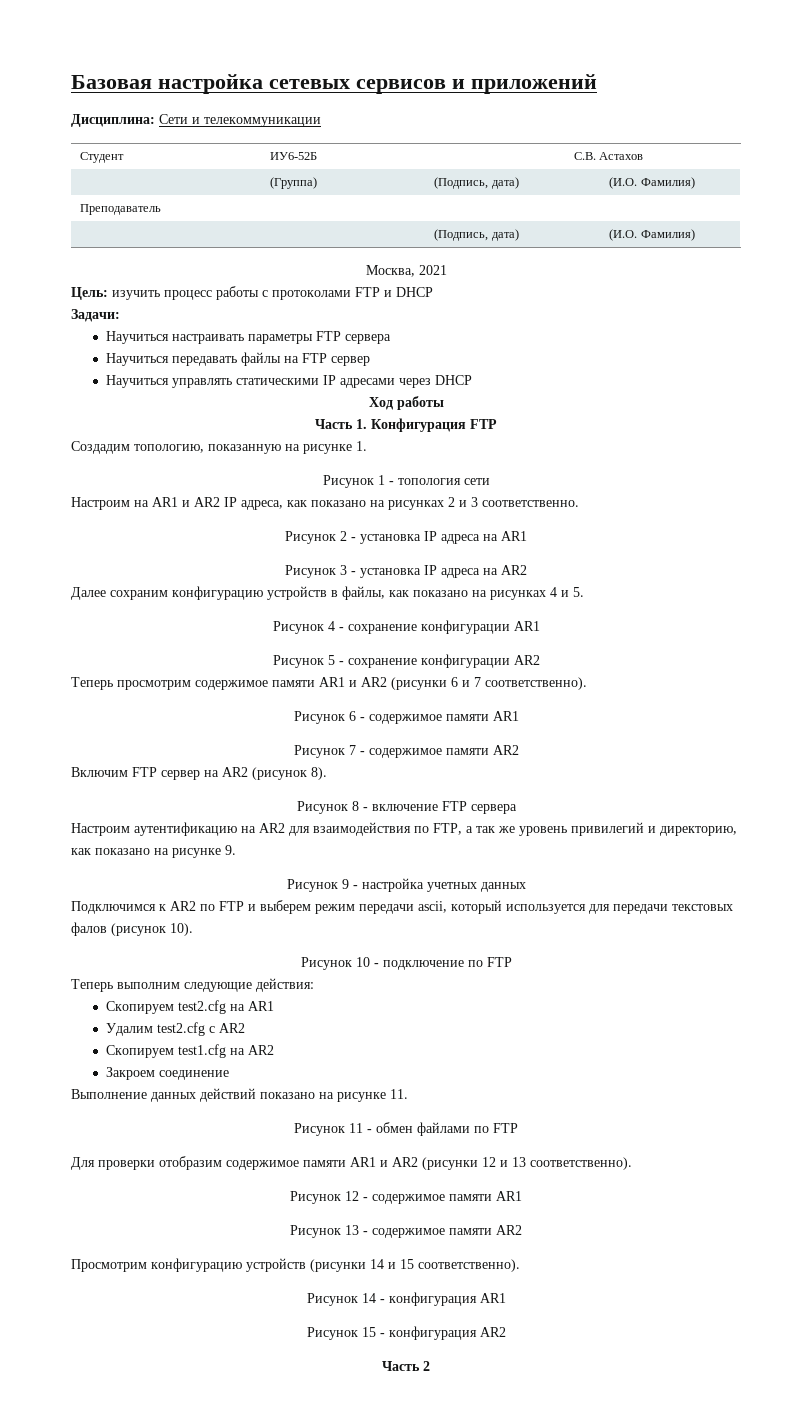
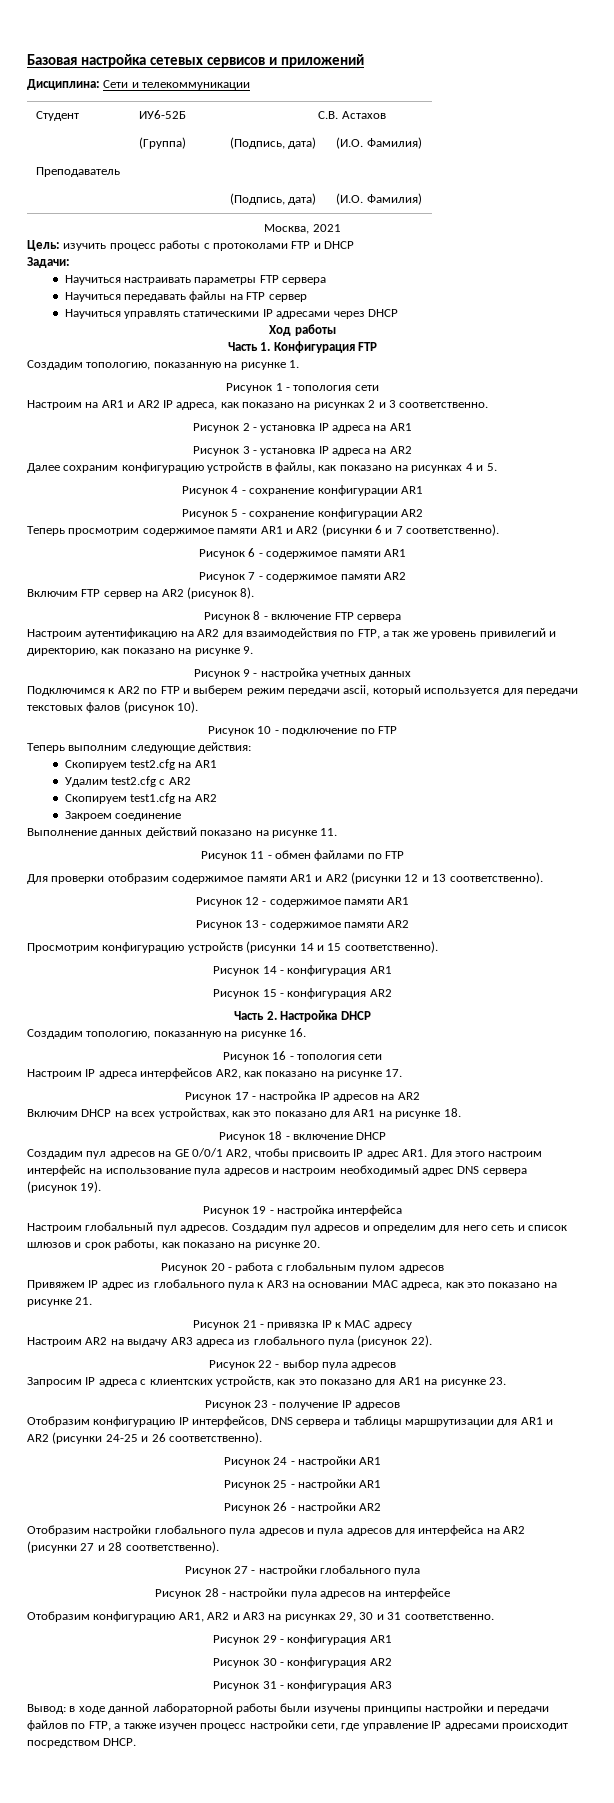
- Часть 2
+ Часть 2. Настройка DHCP
+ Создадим топологию, показанную на рисунке 16.
+ Рисунок 16 - топология сети
+ Настроим IP адреса интерфейсов AR2, как показано на рисунке 17.
+ Рисунок 17 - настройка IP адресов на AR2
+ Включим DHCP на всех устройствах, как это показано для AR1 на рисунке 18.
+ Рисунок 18 - включение DHCP
+ Создадим пул адресов на GE 0/0/1 AR2, чтобы присвоить IP адрес AR1. Для этого настроим интерфейс на использование пула адресов и настроим необходимый адрес DNS сервера (рисунок 19).
+ Рисунок 19 - настройка интерфейса
+ Настроим глобальный пул адресов. Создадим пул адресов и определим для него сеть и список шлюзов и срок работы, как показано на рисунке 20.
+ Рисунок 20 - работа с глобальным пулом адресов
+ Привяжем IP адрес из глобального пула к AR3 на основании MAC адреса, как это показано на рисунке 21.
+ Рисунок 21 - привязка IP к MAC адресу
+ Настроим AR2 на выдачу AR3 адреса из глобального пула (рисунок 22).
+ Рисунок 22 - выбор пула адресов
+ Запросим IP адреса с клиентских устройств, как это показано для AR1 на рисунке 23.
+ Рисунок 23 - получение IP адресов
+ Отобразим конфигурацию IP интерфейсов, DNS сервера и таблицы маршрутизации для AR1 и AR2 (рисунки 24-25 и 26 соответственно).
+ Рисунок 24 - настройки AR1
+ Рисунок 25 - настройки AR1
+ Рисунок 26 - настройки AR2
+ Отобразим настройки глобального пула адресов и пула адресов для интерфейса на AR2 (рисунки 27 и 28 соответственно).
+ Рисунок 27 - настройки глобального пула
+ Рисунок 28 - настройки пула адресов на интерфейсе
+ Отобразим конфигурацию AR1, AR2 и AR3 на рисунках 29, 30 и 31 соответственно.
+ Рисунок 29 - конфигурация AR1
+ Рисунок 30 - конфигурация AR2
+ Рисунок 31 - конфигурация AR3
+ Вывод: в ходе данной лабораторной работы были изучены принципы настройки и передачи файлов по FTP, а также изучен процесс настройки сети, где управление IP адресами происходит посредством DHCP.

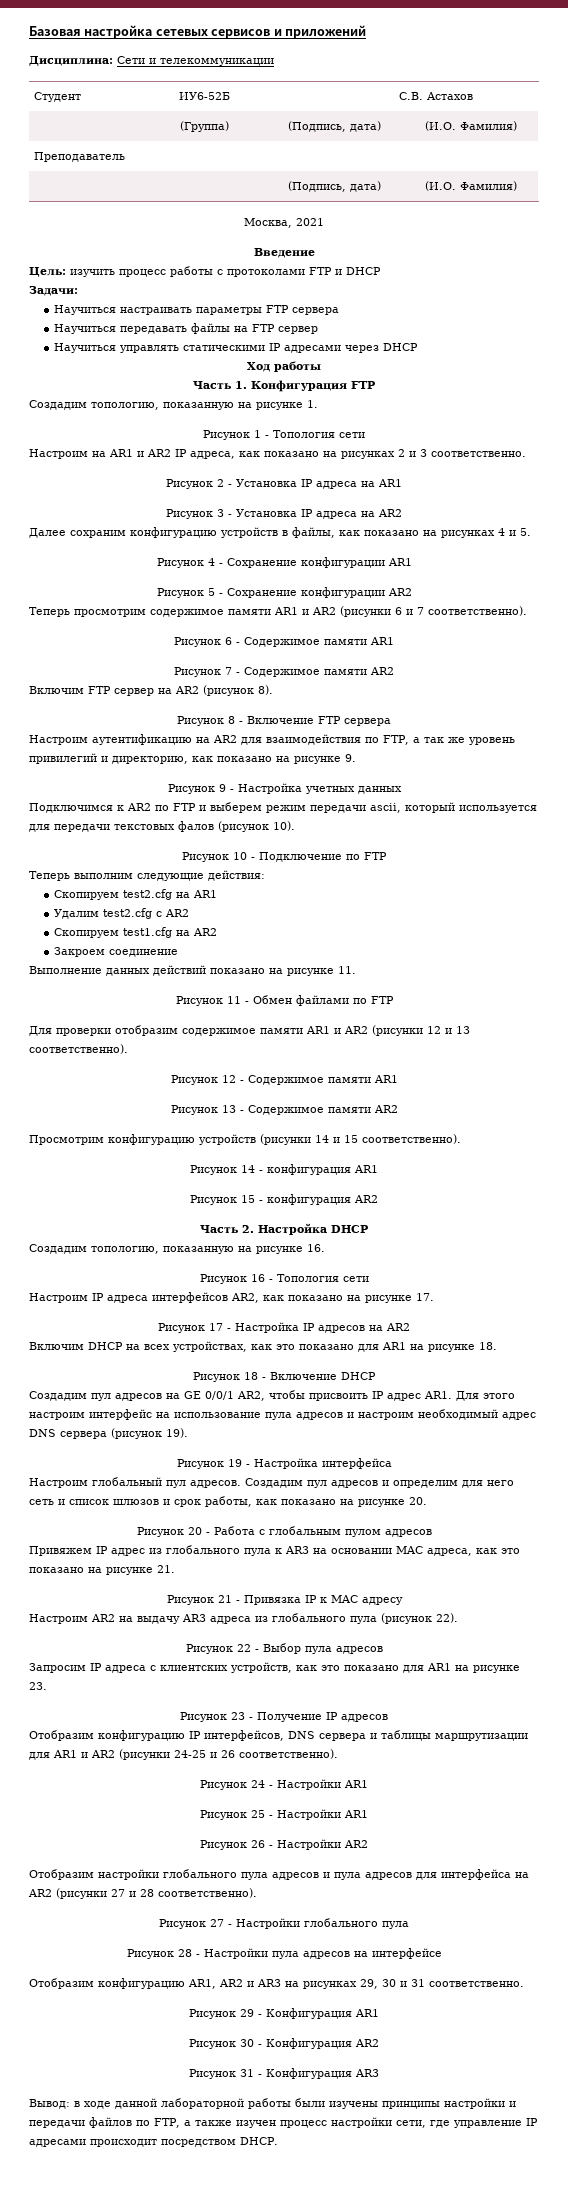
+ Введение
- Рисунок 1 - топология сети
+ Рисунок 1 - Топология сети
- Рисунок 2 - установка IP адреса на AR1
+ Рисунок 2 - Установка IP адреса на AR1
- Рисунок 3 - установка IP адреса на AR2
+ Рисунок 3 - Установка IP адреса на AR2
- Рисунок 4 - сохранение конфигурации AR1
+ Рисунок 4 - Сохранение конфигурации AR1
- Рисунок 5 - сохранение конфигурации AR2
+ Рисунок 5 - Сохранение конфигурации AR2
- Рисунок 6 - содержимое памяти AR1
+ Рисунок 6 - Содержимое памяти AR1
- Рисунок 7 - содержимое памяти AR2
+ Рисунок 7 - Содержимое памяти AR2
- Рисунок 8 - включение FTP сервера
+ Рисунок 8 - Включение FTP сервера
- Рисунок 9 - настройка учетных данных
+ Рисунок 9 - Настройка учетных данных
- Рисунок 10 - подключение по FTP
+ Рисунок 10 - Подключение по FTP
- Рисунок 11 - обмен файлами по FTP
+ Рисунок 11 - Обмен файлами по FTP
- Рисунок 12 - содержимое памяти AR1
+ Рисунок 12 - Содержимое памяти AR1
- Рисунок 13 - содержимое памяти AR2
+ Рисунок 13 - Содержимое памяти AR2
- Рисунок 16 - топология сети
+ Рисунок 16 - Топология сети
- Рисунок 17 - настройка IP адресов на AR2
+ Рисунок 17 - Настройка IP адресов на AR2
- Рисунок 18 - включение DHCP
+ Рисунок 18 - Включение DHCP
- Рисунок 19 - настройка интерфейса
+ Рисунок 19 - Настройка интерфейса
- Рисунок 20 - работа с глобальным пулом адресов
+ Рисунок 20 - Работа с глобальным пулом адресов
- Рисунок 21 - привязка IP к MAC адресу
+ Рисунок 21 - Привязка IP к MAC адресу
- Рисунок 22 - выбор пула адресов
+ Рисунок 22 - Выбор пула адресов
- Рисунок 23 - получение IP адресов
+ Рисунок 23 - Получение IP адресов
- Рисунок 24 - настройки AR1
+ Рисунок 24 - Настройки AR1
- Рисунок 25 - настройки AR1
+ Рисунок 25 - Настройки AR1
- Рисунок 26 - настройки AR2
+ Рисунок 26 - Настройки AR2
- Рисунок 27 - настройки глобального пула
+ Рисунок 27 - Настройки глобального пула
- Рисунок 28 - настройки пула адресов на интерфейсе
+ Рисунок 28 - Настройки пула адресов на интерфейсе
- Рисунок 29 - конфигурация AR1
+ Рисунок 29 - Конфигурация AR1
- Рисунок 30 - конфигурация AR2
+ Рисунок 30 - Конфигурация AR2
- Рисунок 31 - конфигурация AR3
+ Рисунок 31 - Конфигурация AR3

